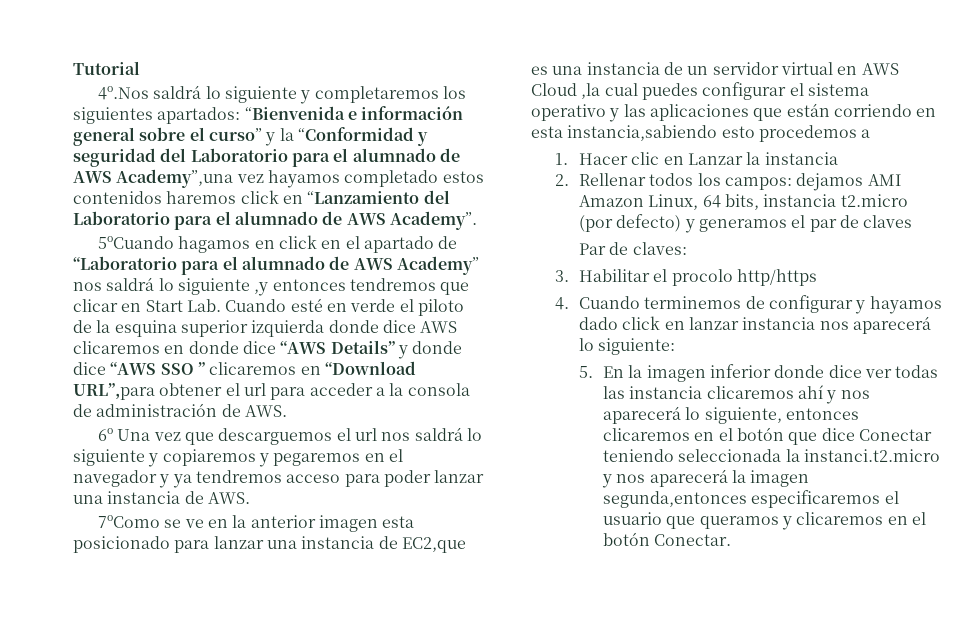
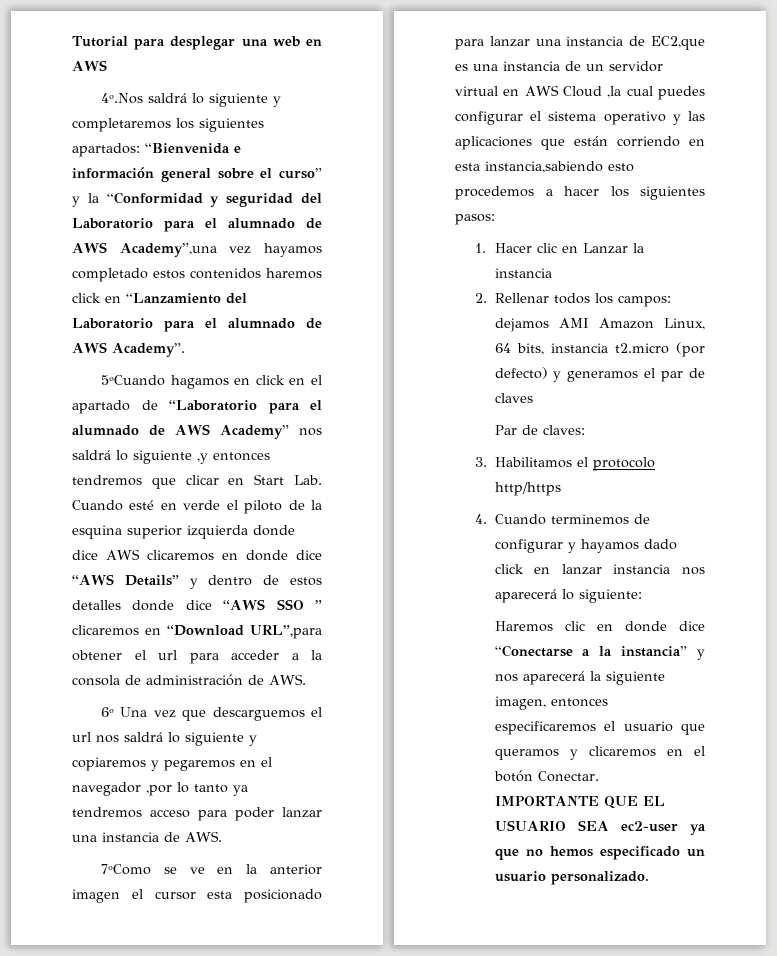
- Tutorial
+ Tutorial para desplegar una web en AWS
- 5ºCuando hagamos en click en el apartado de “Laboratorio para el alumnado de AWS Academy” nos saldrá lo siguiente ,y entonces tendremos que clicar en Start Lab. Cuando esté en verde el piloto de la esquina superior izquierda donde dice AWS clicaremos en donde dice “AWS Details” y donde dice “AWS SSO ” clicaremos en “Download URL”,para obtener el url para acceder a la consola de administración de AWS.
+ 5ºCuando hagamos en click en el apartado de “Laboratorio para el alumnado de AWS Academy” nos saldrá lo siguiente ,y entonces tendremos que clicar en Start Lab. Cuando esté en verde el piloto de la esquina superior izquierda donde dice AWS clicaremos en donde dice “AWS Details” y dentro de estos detalles donde dice “AWS SSO ” clicaremos en “Download URL”,para obtener el url para acceder a la consola de administración de AWS.
- 6º Una vez que descarguemos el url nos saldrá lo siguiente y copiaremos y pegaremos en el navegador y ya tendremos acceso para poder lanzar una instancia de AWS.
+ 6º Una vez que descarguemos el url nos saldrá lo siguiente y copiaremos y pegaremos en el navegador ,por lo tanto ya tendremos acceso para poder lanzar una instancia de AWS.
- 7ºComo se ve en la anterior imagen esta posicionado para lanzar una instancia de EC2,que es una instancia de un servidor virtual en AWS Cloud ,la cual puedes configurar el sistema operativo y las aplicaciones que están corriendo en esta instancia,sabiendo esto procedemos a
+ 7ºComo se ve en la anterior imagen el cursor esta posicionado para lanzar una instancia de EC2,que es una instancia de un servidor virtual en AWS Cloud ,la cual puedes configurar el sistema operativo y las aplicaciones que están corriendo en esta instancia,sabiendo esto procedemos a hacer los siguientes pasos:
- 3. Habilitar el procolo http/https
+ 3. Habilitamos el protocolo http/https
- 5. En la imagen inferior donde dice ver todas las instancia clicaremos ahí y nos aparecerá lo siguiente, entonces clicaremos en el botón que dice Conectar teniendo seleccionada la instanci.t2.micro y nos aparecerá la imagen segunda,entonces especificaremos el usuario que queramos y clicaremos en el botón Conectar.
+ Haremos clic en donde dice “Conectarse a la instancia” y nos aparecerá la siguiente imagen, entonces especificaremos el usuario que queramos y clicaremos en el botón Conectar.
+ IMPORTANTE QUE EL USUARIO SEA ec2-user ya que no hemos especificado un usuario personalizado.

